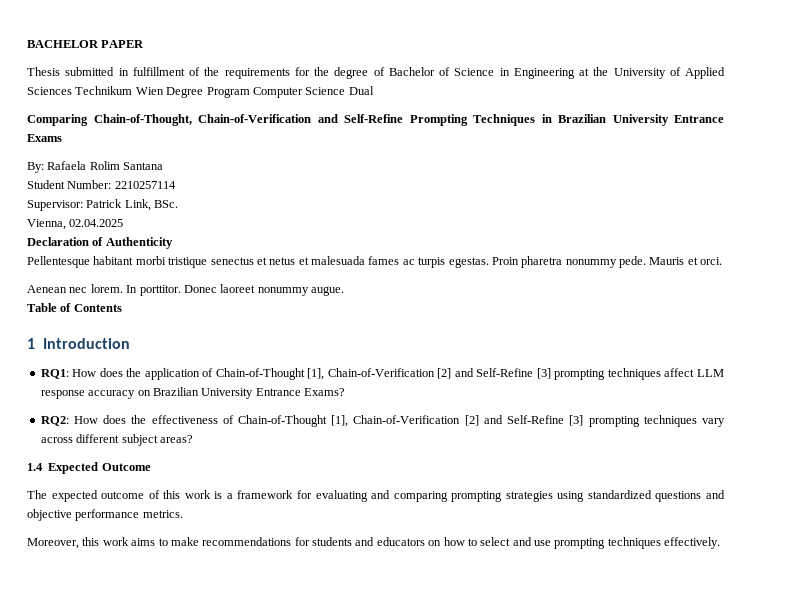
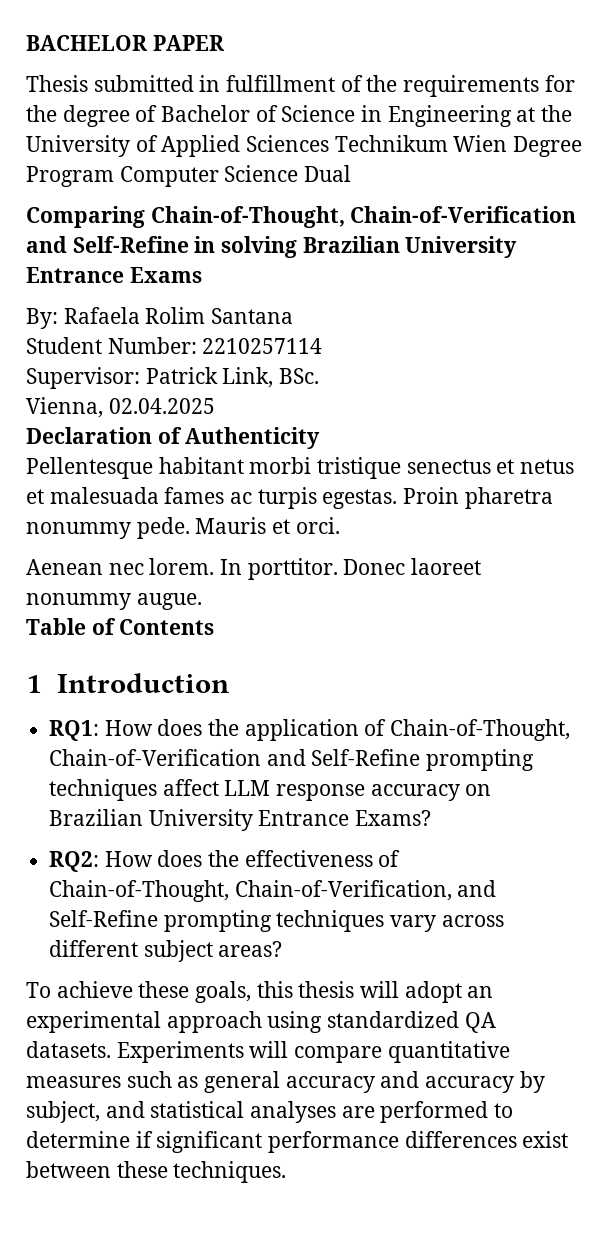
- Comparing Chain-of-Thought, Chain-of-Verification and Self-Refine Prompting Techniques in Brazilian University Entrance Exams
+ Comparing Chain-of-Thought, Chain-of-Verification and Self-Refine in solving Brazilian University Entrance Exams
- RQ1: How does the application of Chain-of-Thought [1], Chain-of-Verification [2] and Self-Refine [3] prompting techniques affect LLM response accuracy on Brazilian University Entrance Exams?
+ RQ1: How does the application of Chain-of-Thought, Chain-of-Verification and Self-Refine prompting techniques affect LLM response accuracy on Brazilian University Entrance Exams?
- RQ2: How does the effectiveness of Chain-of-Thought [1], Chain-of-Verification [2] and Self-Refine [3] prompting techniques vary across different subject areas?
+ RQ2: How does the effectiveness of Chain-of-Thought, Chain-of-Verification, and Self-Refine prompting techniques vary across different subject areas?
- 1.4 Expected Outcome
- The expected outcome of this work is a framework for evaluating and comparing prompting strategies using standardized questions and objective performance metrics.
- Moreover, this work aims to make recommendations for students and educators on how to select and use prompting techniques effectively.
+ To achieve these goals, this thesis will adopt an experimental approach using standardized QA datasets. Experiments will compare quantitative measures such as general accuracy and accuracy by subject, and statistical analyses are performed to determine if significant performance differences exist between these techniques.

